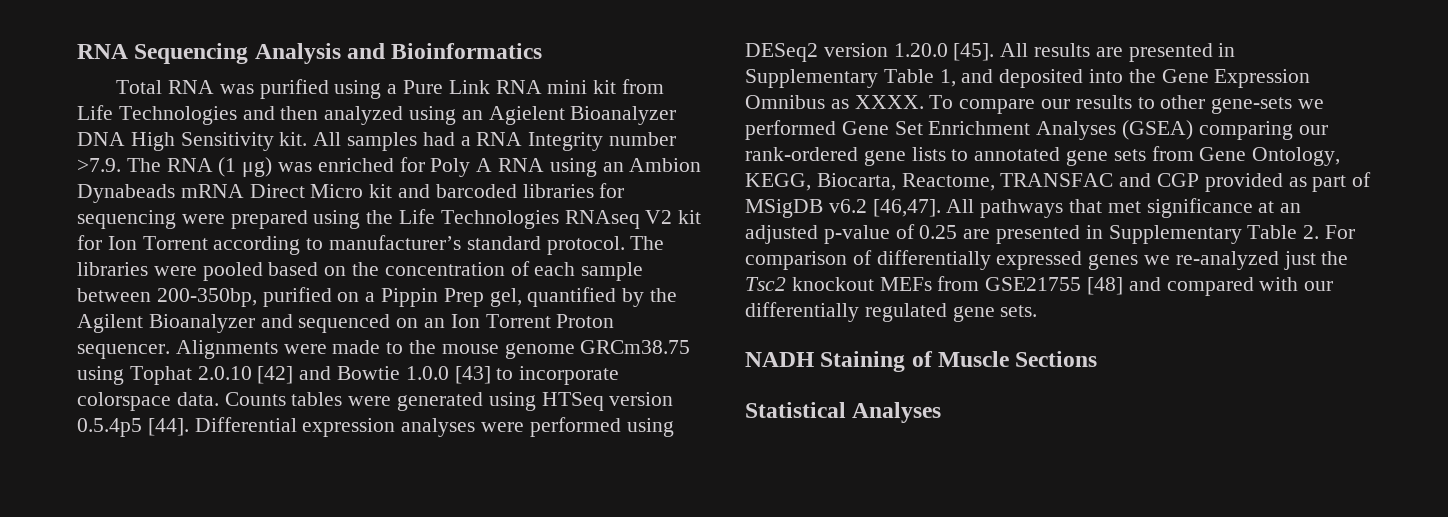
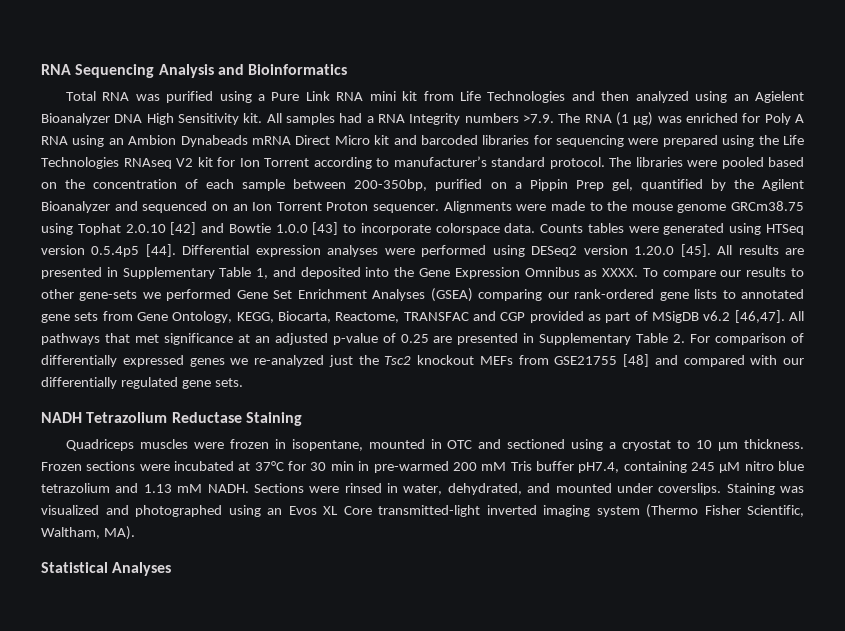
- All samples had a RNA Integrity number >7.9. The RNA (1 μg) was enriched for Poly A RNA using an Ambion Dynabeads mRNA Direct Micro kit and barcoded libraries for sequencing were prepared using the Life Technologies RNAseq V2 kit for Ion Torrent according to manufacturer’s standard protocol.
+ All samples had a RNA Integrity numbers >7.9. The RNA (1 μg) was enriched for Poly A RNA using an Ambion Dynabeads mRNA Direct Micro kit and barcoded libraries for sequencing were prepared using the Life Technologies RNAseq V2 kit for Ion Torrent according to manufacturer’s standard protocol.
- NADH Staining of Muscle Sections
+ NADH Tetrazolium Reductase Staining
+ Quadriceps muscles were frozen in isopentane, mounted in OTC and sectioned using a cryostat to 10 µm thickness. Frozen sections were incubated at 37°C for 30 min in pre-warmed 200 mM Tris buffer pH7.4, containing 245 µM nitro blue tetrazolium and 1.13 mM NADH. Sections were rinsed in water, dehydrated, and mounted under coverslips. Staining was visualized and photographed using an Evos XL Core transmitted-light inverted imaging system (Thermo Fisher Scientific, Waltham, MA).

